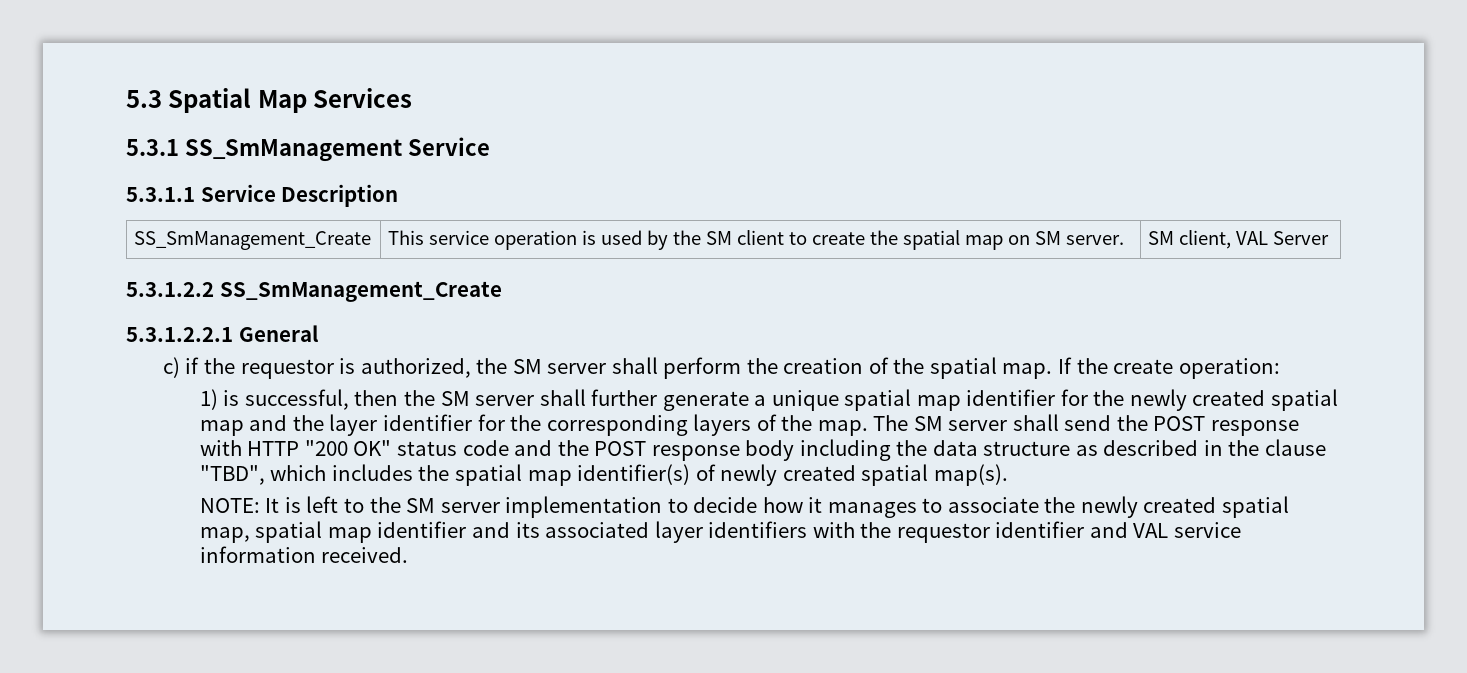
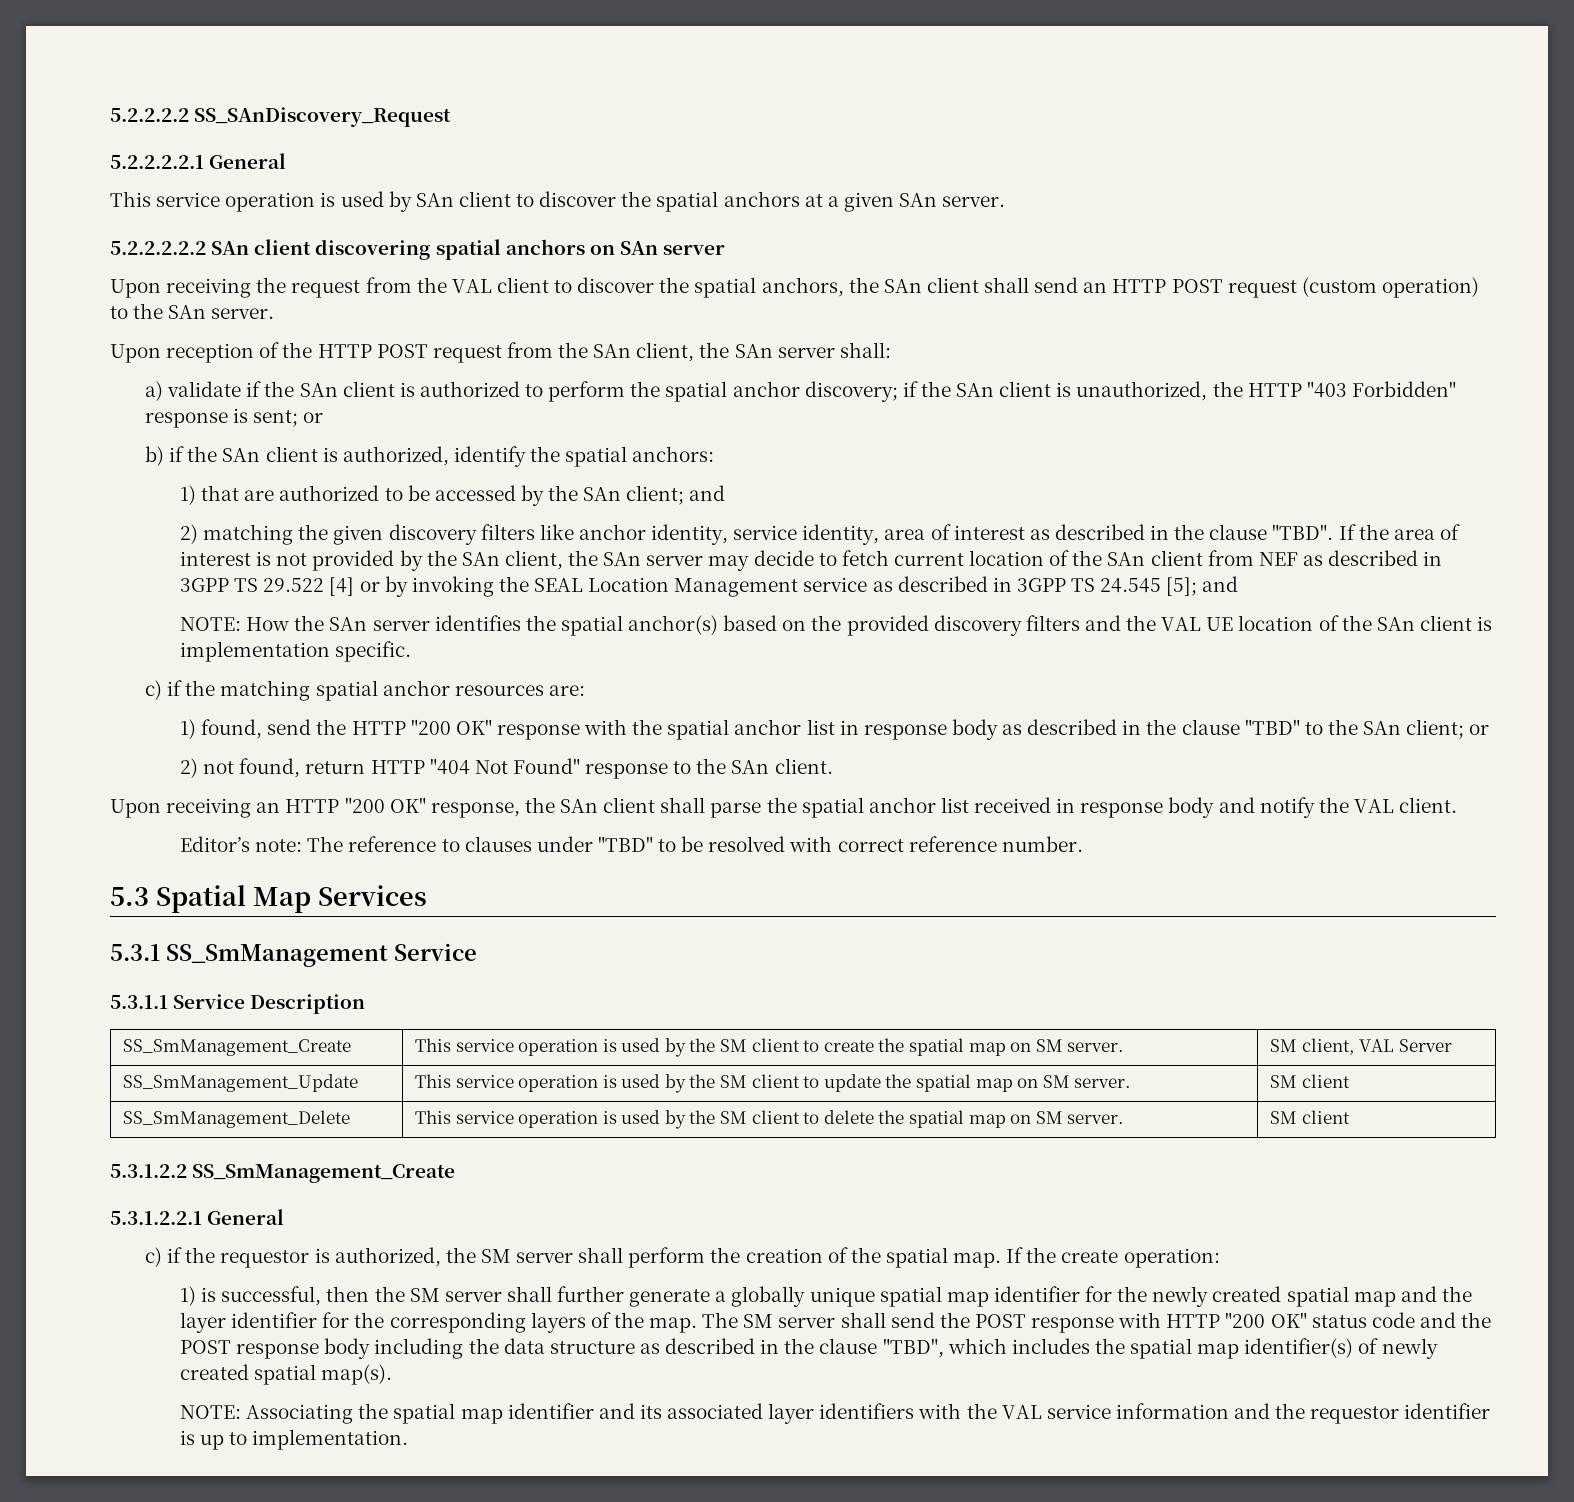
+ 5.2.2.2.2 SS_SAnDiscovery_Request
+ 5.2.2.2.2.1 General
+ This service operation is used by SAn client to discover the spatial anchors at a given SAn server.
+ 5.2.2.2.2.2 SAn client discovering spatial anchors on SAn server
+ Upon receiving the request from the VAL client to discover the spatial anchors, the SAn client shall send an HTTP POST request (custom operation) to the SAn server.
+ Upon reception of the HTTP POST request from the SAn client, the SAn server shall:
+ a) validate if the SAn client is authorized to perform the spatial anchor discovery; if the SAn client is unauthorized, the HTTP "403 Forbidden" response is sent; or
+ b) if the SAn client is authorized, identify the spatial anchors:
+ 1) that are authorized to be accessed by the SAn client; and
+ 2) matching the given discovery filters like anchor identity, service identity, area of interest as described in the clause "TBD". If the area of interest is not provided by the SAn client, the SAn server may decide to fetch current location of the SAn client from NEF as described in 3GPP TS 29.522 [4] or by invoking the SEAL Location Management service as described in 3GPP TS 24.545 [5]; and
+ NOTE: How the SAn server identifies the spatial anchor(s) based on the provided discovery filters and the VAL UE location of the SAn client is implementation specific.
+ c) if the matching spatial anchor resources are:
+ 1) found, send the HTTP "200 OK" response with the spatial anchor list in response body as described in the clause "TBD" to the SAn client; or
+ 2) not found, return HTTP "404 Not Found" response to the SAn client.
+ Upon receiving an HTTP "200 OK" response, the SAn client shall parse the spatial anchor list received in response body and notify the VAL client.
+ Editor’s note: The reference to clauses under "TBD" to be resolved with correct reference number.
+ SS_SmManagement_Update | This service operation is used by the SM client to update the spatial map on SM server. | SM client
+ SS_SmManagement_Delete | This service operation is used by the SM client to delete the spatial map on SM server. | SM client
- 1) is successful, then the SM server shall further generate a unique spatial map identifier for the newly created spatial map and the layer identifier for the corresponding layers of the map.
+ 1) is successful, then the SM server shall further generate a globally unique spatial map identifier for the newly created spatial map and the layer identifier for the corresponding layers of the map.
- NOTE: It is left to the SM server implementation to decide how it manages to associate the newly created spatial map, spatial map identifier and its associated layer identifiers with the requestor identifier and VAL service information received.
+ NOTE: Associating the spatial map identifier and its associated layer identifiers with the VAL service information and the requestor identifier is up to implementation.

